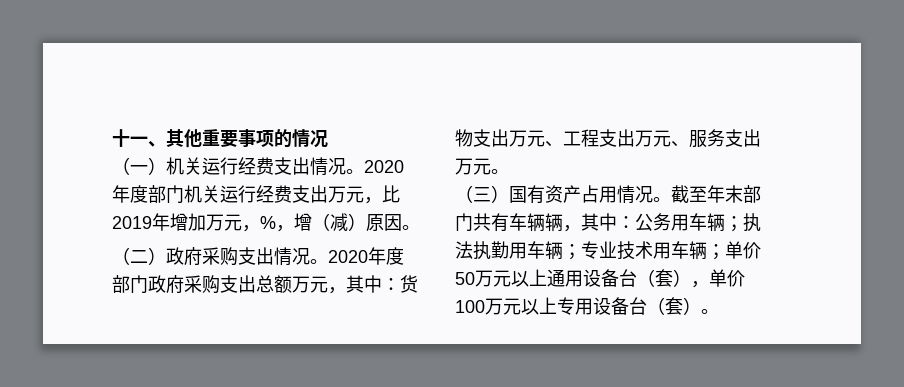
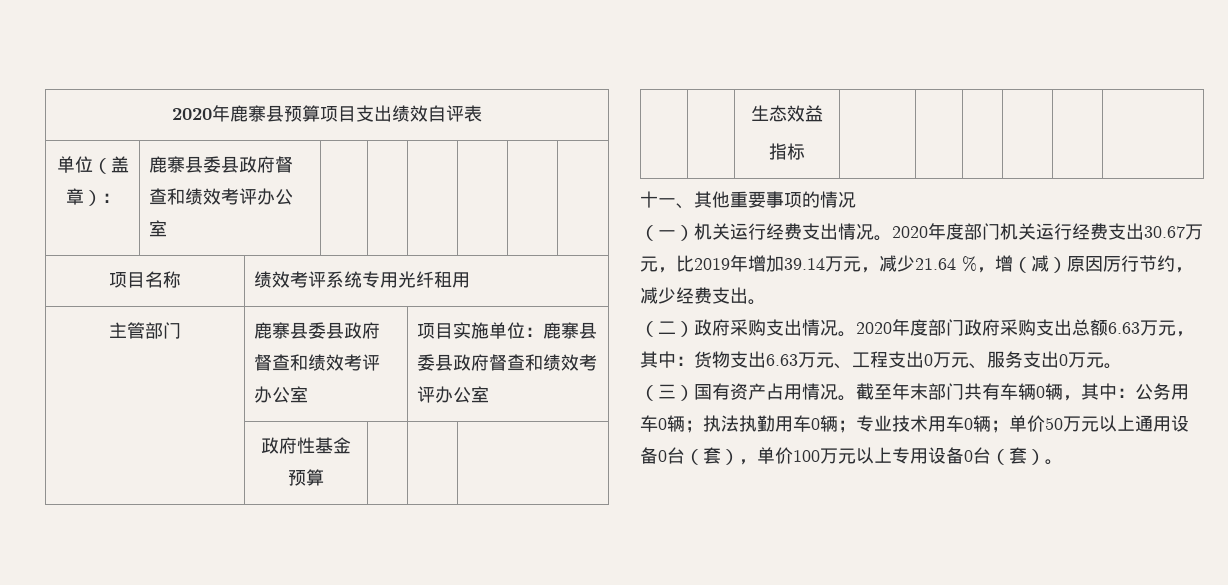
+ 2020年鹿寨县预算项目支出绩效自评表
+ 单位（盖章）： | 鹿寨县委县政府督查和绩效考评办公室 | | | | | |
+ 项目名称 | 绩效考评系统专用光纤租用
+ 主管部门 | 鹿寨县委县政府督查和绩效考评办公室 | 项目实施单位：鹿寨县委县政府督查和绩效考评办公室
+ | 政府性基金预算 | | |
+ | | 生态效益
+ 指标 | | | | | |
- 2020年度部门机关运行经费支出万元，比2019年增加万元，%，增（减）原因。
+ 2020年度部门机关运行经费支出30.67万元，比2019年增加39.14万元，减少21.64 %，增（减）原因厉行节约，减少经费支出。
- 2020年度部门政府采购支出总额万元，其中：货物支出万元、工程支出万元、服务支出万元。
+ 2020年度部门政府采购支出总额6.63万元，其中：货物支出6.63万元、工程支出0万元、服务支出0万元。
- 截至年末部门共有车辆辆，其中：公务用车辆；执法执勤用车辆；专业技术用车辆；单价50万元以上通用设备台（套），单价100万元以上专用设备台（套）。
+ 截至年末部门共有车辆0辆，其中：公务用车0辆；执法执勤用车0辆；专业技术用车0辆；单价50万元以上通用设备0台（套），单价100万元以上专用设备0台（套）。

